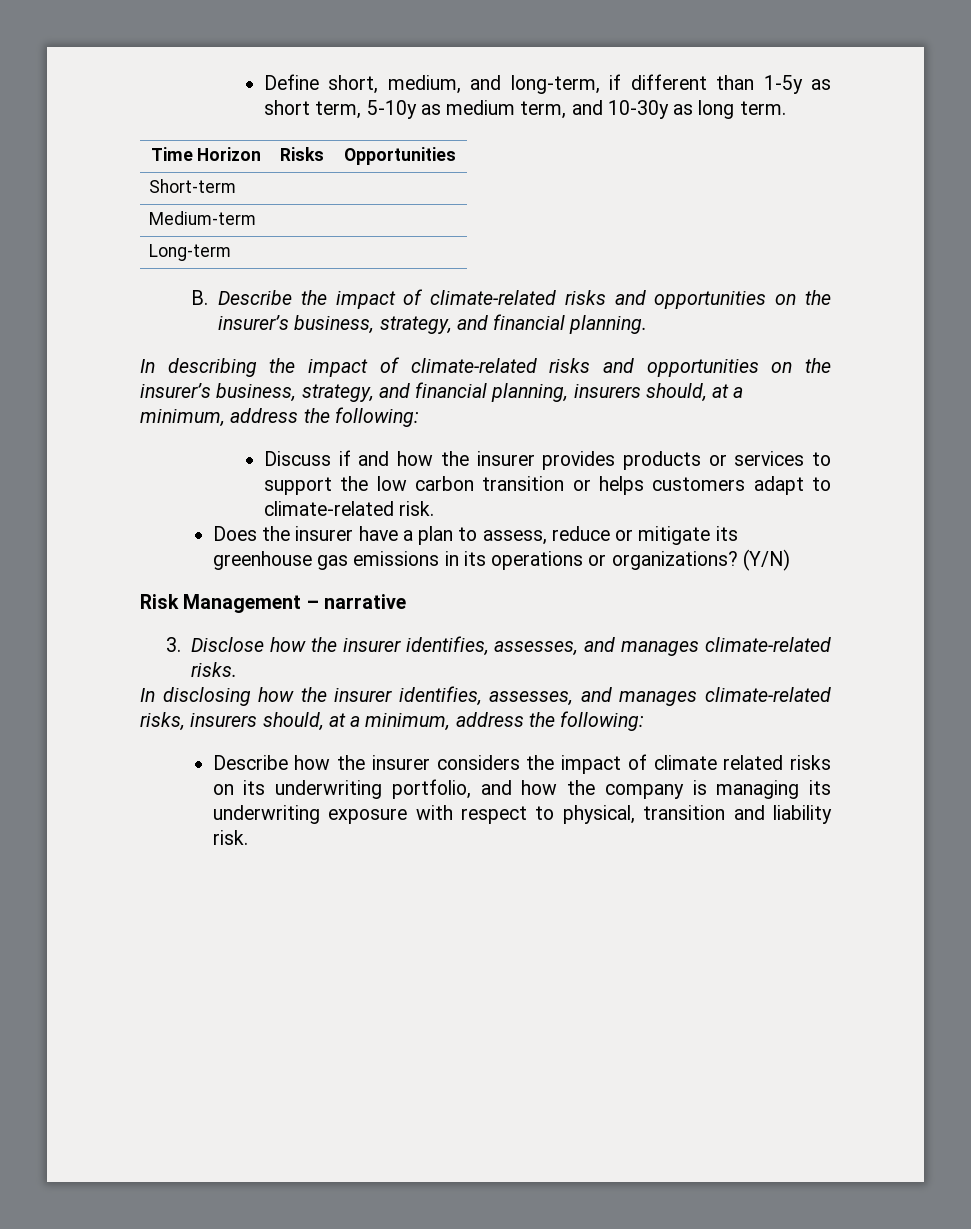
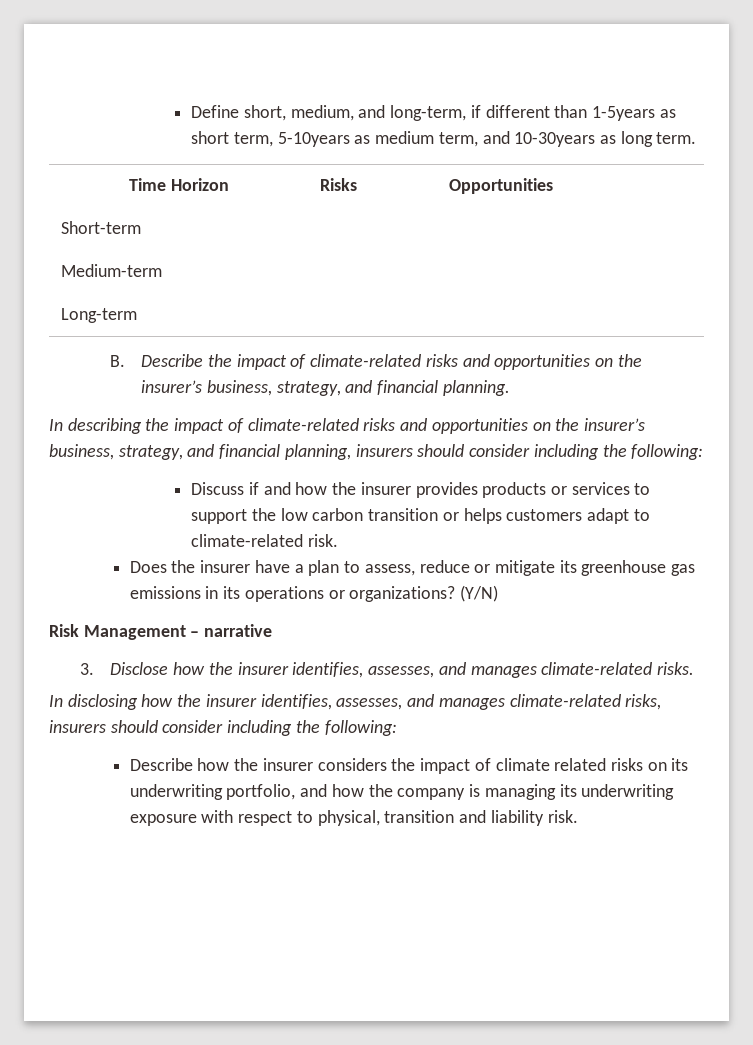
- Define short, medium, and long-term, if different than 1-5y as short term, 5-10y as medium term, and 10-30y as long term.
+ Define short, medium, and long-term, if different than 1-5years as short term, 5-10years as medium term, and 10-30years as long term.
- In describing the impact of climate-related risks and opportunities on the insurer’s business, strategy, and financial planning, insurers should, at a minimum, address the following:
+ In describing the impact of climate-related risks and opportunities on the insurer’s business, strategy, and financial planning, insurers should consider including the following:
- In disclosing how the insurer identifies, assesses, and manages climate-related risks, insurers should, at a minimum, address the following:
+ In disclosing how the insurer identifies, assesses, and manages climate-related risks, insurers should consider including the following:

